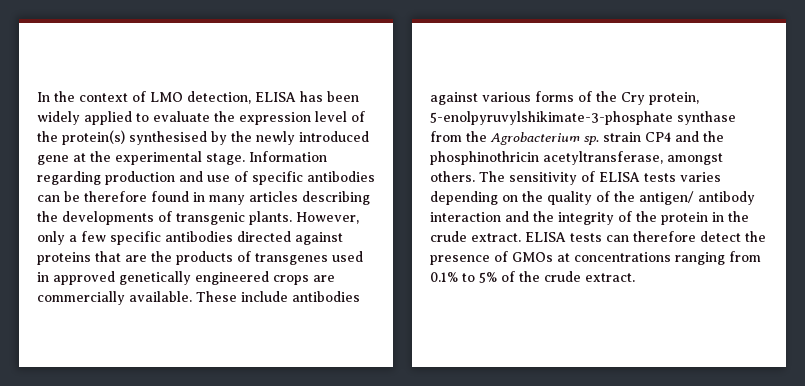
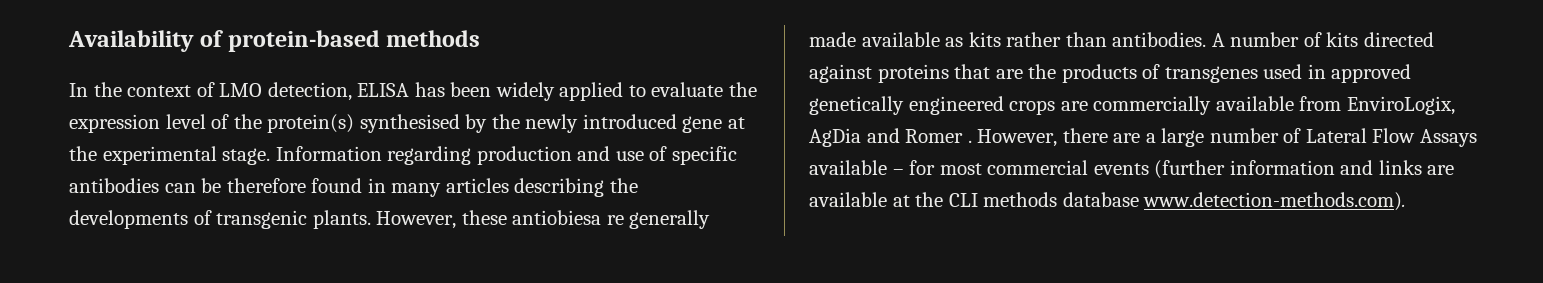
+ Availability of protein-based methods
- However, only a few specific antibodies directed against proteins that are the products of transgenes used in approved genetically engineered crops are commercially available. These include antibodies against various forms of the Cry protein, 5-enolpyruvylshikimate-3-phosphate synthase from the Agrobacterium sp. strain CP4 and the phosphinothricin acetyltransferase, amongst others. The sensitivity of ELISA tests varies depending on the quality of the antigen/ antibody interaction and the integrity of the protein in the crude extract. ELISA tests can therefore detect the presence of GMOs at concentrations ranging from 0.1% to 5% of the crude extract.
+ However, these antiobiesa re generally made available as kits rather than antibodies. A number of kits directed against proteins that are the products of transgenes used in approved genetically engineered crops are commercially available from EnviroLogix, AgDia and Romer . However, there are a large number of Lateral Flow Assays available – for most commercial events (further information and links are available at the CLI methods database www.detection-methods.com).

